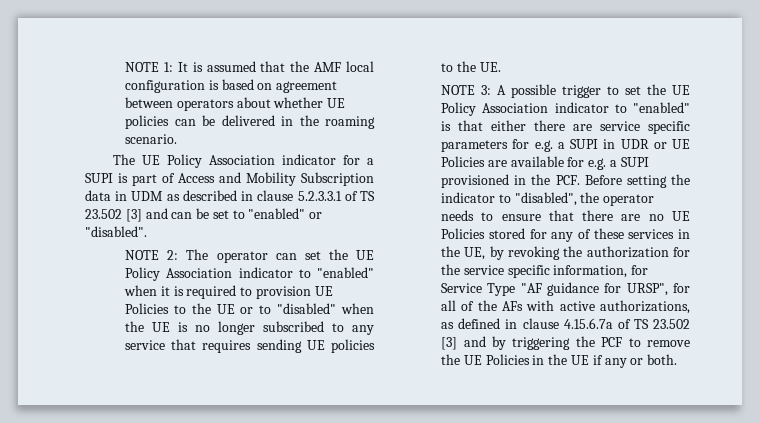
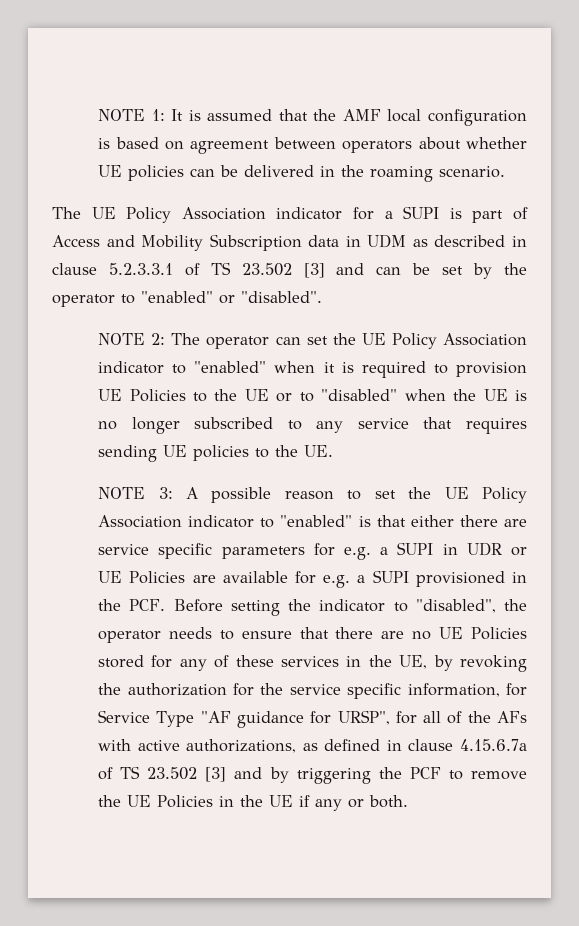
- The UE Policy Association indicator for a SUPI is part of Access and Mobility Subscription data in UDM as described in clause 5.2.3.3.1 of TS 23.502 [3] and can be set to "enabled" or "disabled".
+ The UE Policy Association indicator for a SUPI is part of Access and Mobility Subscription data in UDM as described in clause 5.2.3.3.1 of TS 23.502 [3] and can be set by the operator to "enabled" or "disabled".
- A possible trigger to set the UE Policy Association indicator to "enabled" is that either there are service specific parameters for e.g. a SUPI in UDR or UE Policies are available for e.g. a SUPI provisioned in the PCF. Before setting the indicator to "disabled", the operator needs to ensure that there are no UE Policies stored for any of these services in the UE, by revoking the authorization for the service specific information, for Service Type "AF guidance for URSP", for all of the AFs with active authorizations, as defined in clause 4.15.6.7a of TS 23.502 [3] and by triggering the PCF to remove the UE Policies in the UE if any or both.
+ A possible reason to set the UE Policy Association indicator to "enabled" is that either there are service specific parameters for e.g. a SUPI in UDR or UE Policies are available for e.g. a SUPI provisioned in the PCF. Before setting the indicator to "disabled", the operator needs to ensure that there are no UE Policies stored for any of these services in the UE, by revoking the authorization for the service specific information, for Service Type "AF guidance for URSP", for all of the AFs with active authorizations, as defined in clause 4.15.6.7a of TS 23.502 [3] and by triggering the PCF to remove the UE Policies in the UE if any or both.

